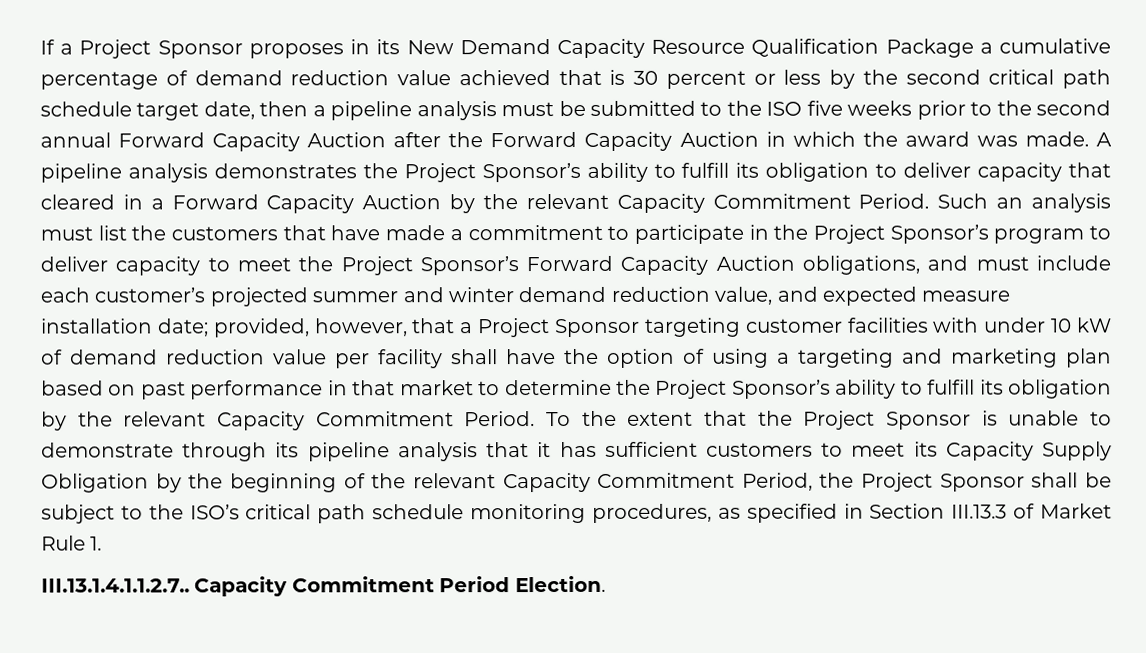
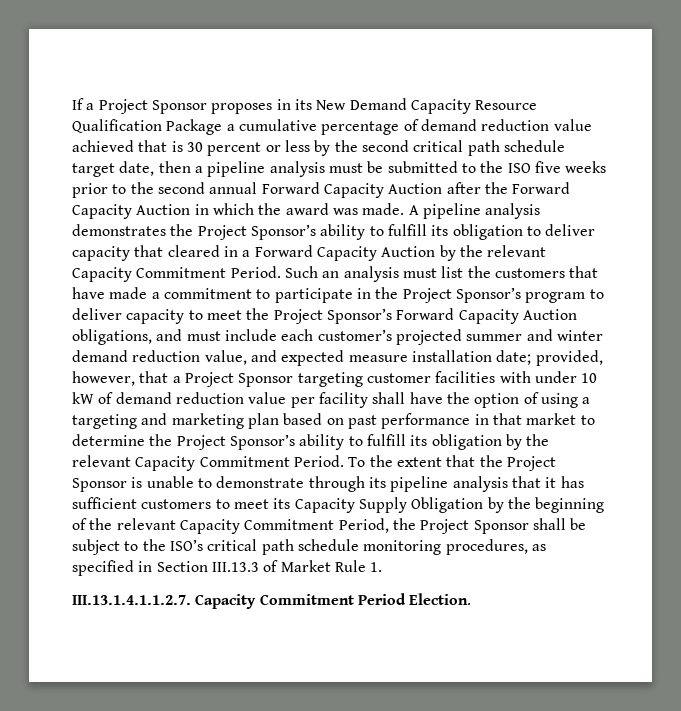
- III.13.1.4.1.1.2.7.. Capacity Commitment Period Election.
+ III.13.1.4.1.1.2.7. Capacity Commitment Period Election.

